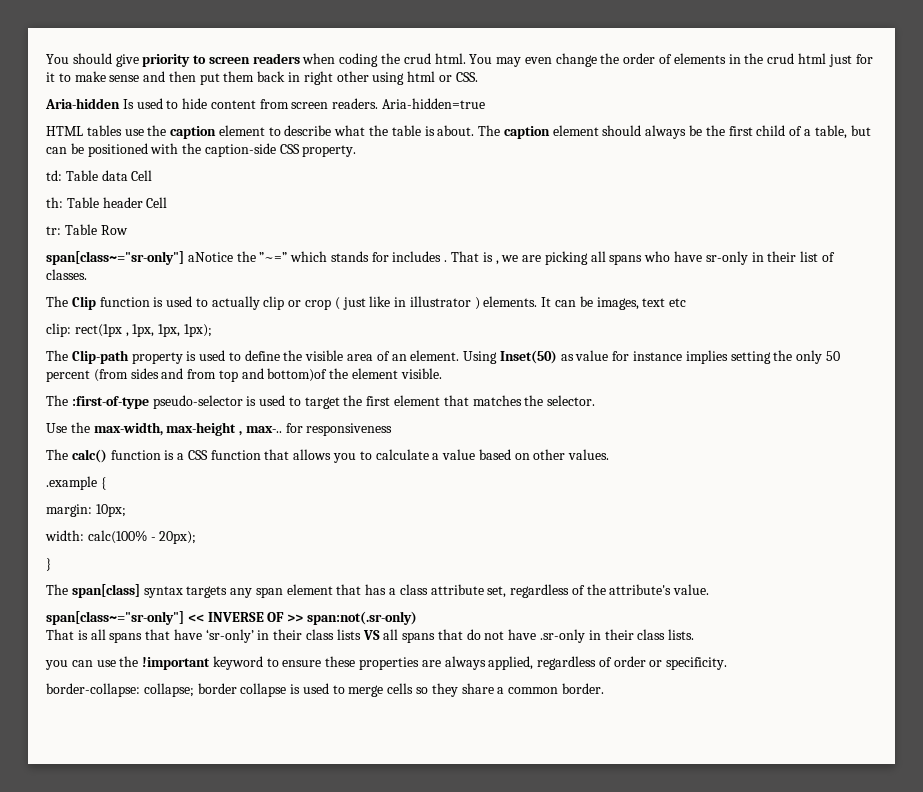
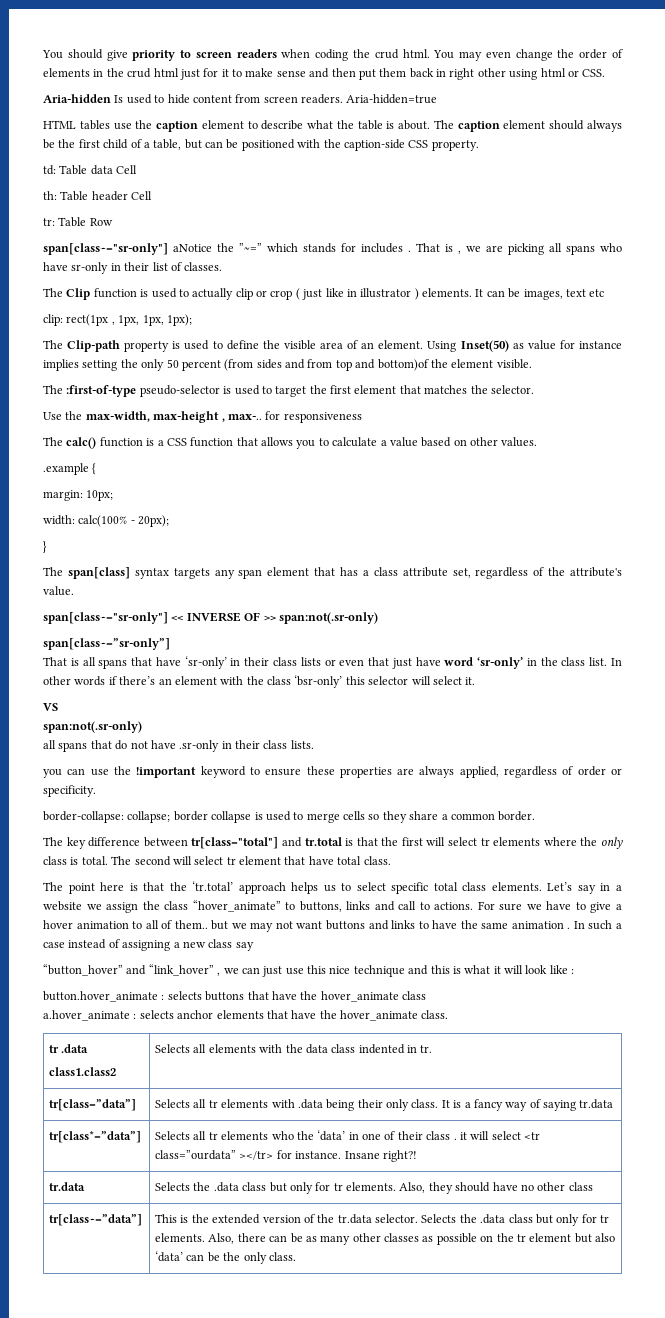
  span[class~="sr-only"] << INVERSE OF >> span:not(.sr-only)
+ span[class~=”sr-only”]
- That is all spans that have ‘sr-only’ in their class lists VS all spans that do not have .sr-only in their class lists.
+ That is all spans that have ‘sr-only’ in their class lists or even that just have word ‘sr-only’ in the class list. In other words if there’s an element with the class ‘bsr-only’ this selector will select it.
+ VS
+ span:not(.sr-only)
+ all spans that do not have .sr-only in their class lists.
+ The key difference between tr[class="total"] and tr.total is that the first will select tr elements where the only class is total. The second will select tr element that have total class.
+ The point here is that the ‘tr.total’ approach helps us to select specific total class elements. Let’s say in a website we assign the class “hover_animate” to buttons, links and call to actions. For sure we have to give a hover animation to all of them.. but we may not want buttons and links to have the same animation . In such a case instead of assigning a new class say
+ “button_hover” and “link_hover” , we can just use this nice technique and this is what it will look like :
+ button.hover_animate : selects buttons that have the hover_animate class
+ a.hover_animate : selects anchor elements that have the hover_animate class.
+ tr .data
+ class1.class2 | Selects all elements with the data class indented in tr.
+ tr[class=”data”] | Selects all tr elements with .data being their only class. It is a fancy way of saying tr.data
+ tr[class*=”data”] | Selects all tr elements who the ‘data’ in one of their class . it will select <tr class=”ourdata” ></tr> for instance. Insane right?!
+ tr.data | Selects the .data class but only for tr elements. Also, they should have no other class
+ tr[class~=”data”] | This is the extended version of the tr.data selector. Selects the .data class but only for tr elements. Also, there can be as many other classes as possible on the tr element but also ‘data’ can be the only class.

